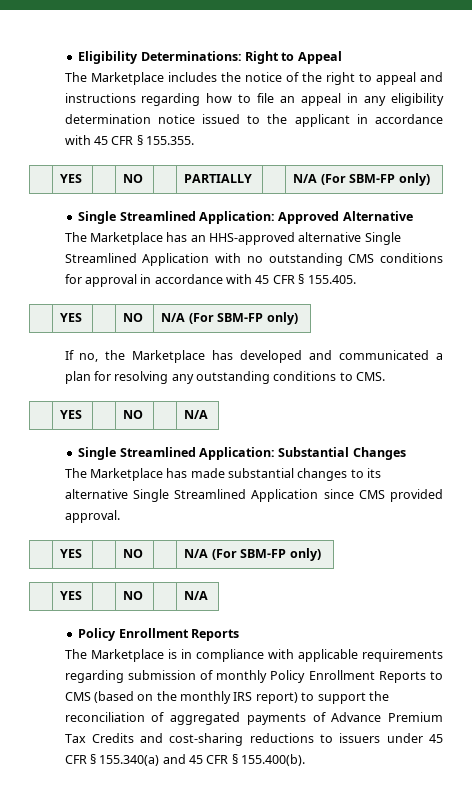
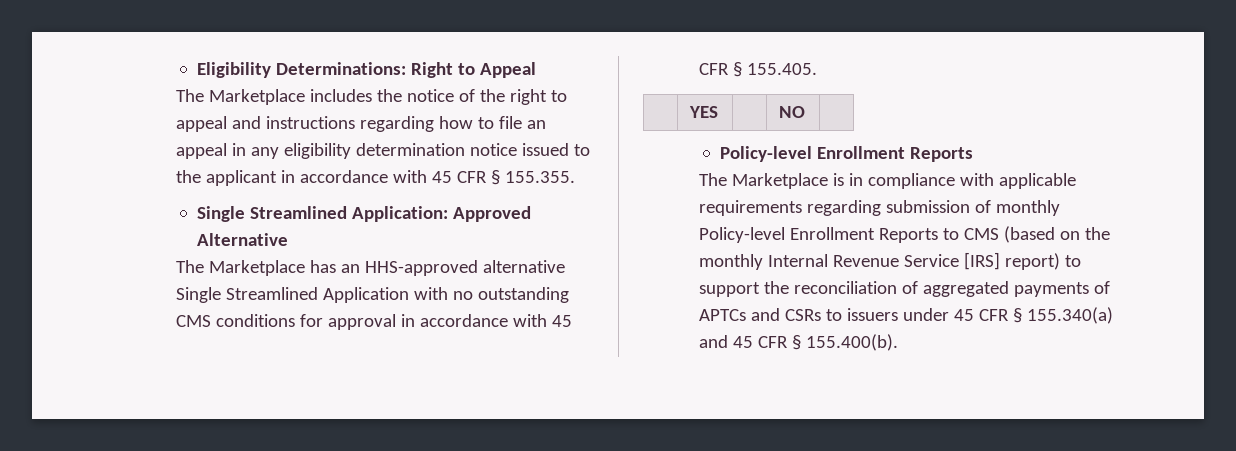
- | YES | | NO | | PARTIALLY | | N/A (For SBM-FP only)
- | YES | | NO | N/A (For SBM-FP only)
- If no, the Marketplace has developed and communicated a plan for resolving any outstanding conditions to CMS.
- | YES | | NO | | N/A
- Single Streamlined Application: Substantial Changes
- The Marketplace has made substantial changes to its alternative Single Streamlined Application since CMS provided approval.
- | YES | | NO | | N/A (For SBM-FP only)
- | YES | | NO | | N/A
- Policy Enrollment Reports
+ | YES | | NO |
+ Policy-level Enrollment Reports
- The Marketplace is in compliance with applicable requirements regarding submission of monthly Policy Enrollment Reports to CMS (based on the monthly IRS report) to support the reconciliation of aggregated payments of Advance Premium Tax Credits and cost-sharing reductions to issuers under 45 CFR § 155.340(a) and 45 CFR § 155.400(b).
+ The Marketplace is in compliance with applicable requirements regarding submission of monthly Policy-level Enrollment Reports to CMS (based on the monthly Internal Revenue Service [IRS] report) to support the reconciliation of aggregated payments of APTCs and CSRs to issuers under 45 CFR § 155.340(a) and 45 CFR § 155.400(b).

